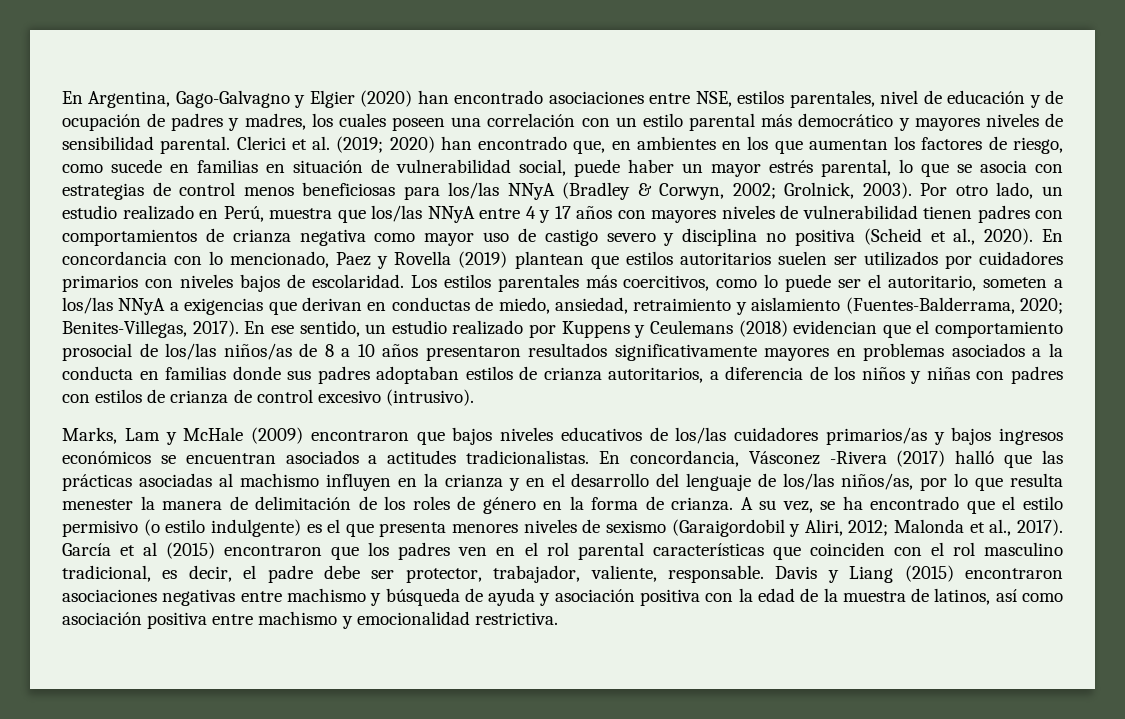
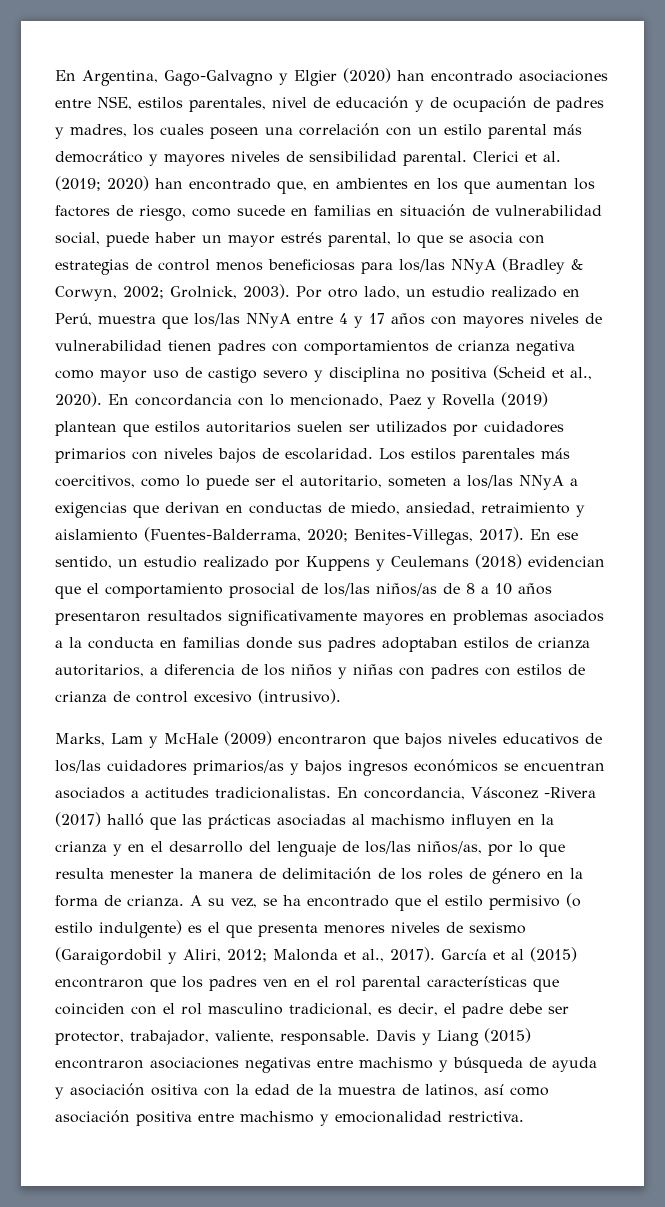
- Davis y Liang (2015) encontraron asociaciones negativas entre machismo y búsqueda de ayuda y asociación positiva con la edad de la muestra de latinos, así como asociación positiva entre machismo y emocionalidad restrictiva.
+ Davis y Liang (2015) encontraron asociaciones negativas entre machismo y búsqueda de ayuda y asociación ositiva con la edad de la muestra de latinos, así como asociación positiva entre machismo y emocionalidad restrictiva.

